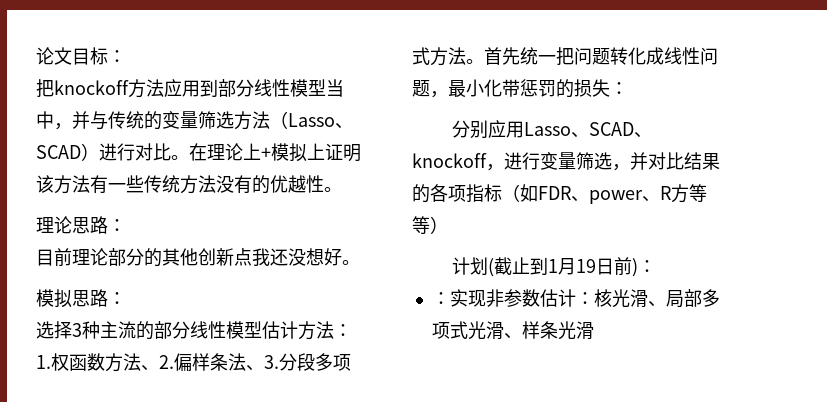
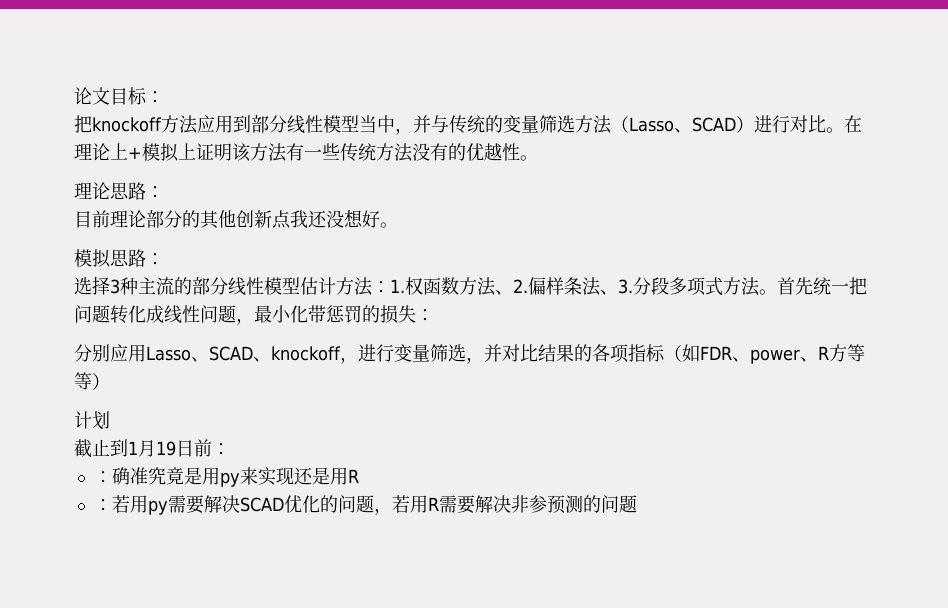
- 计划(截止到1月19日前)：
+ 计划
+ 截止到1月19日前：
- ：实现非参数估计：核光滑、局部多项式光滑、样条光滑
+ ：确准究竟是用py来实现还是用R
+ ：若用py需要解决SCAD优化的问题，若用R需要解决非参预测的问题

